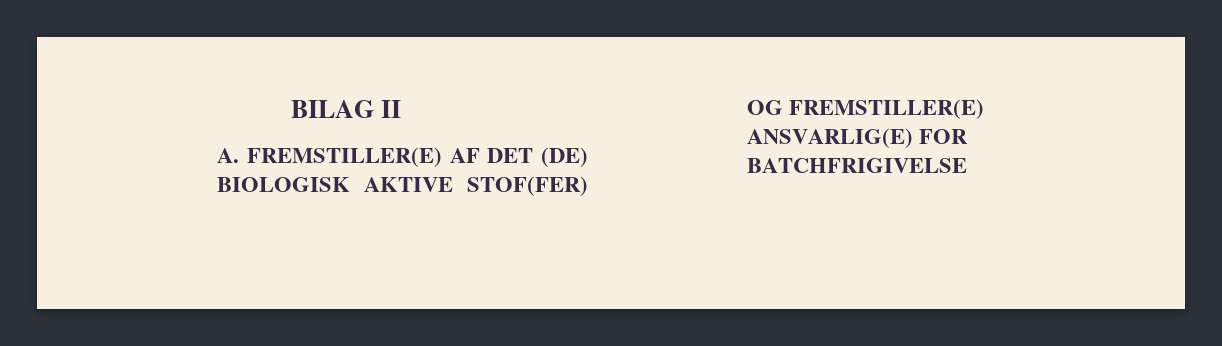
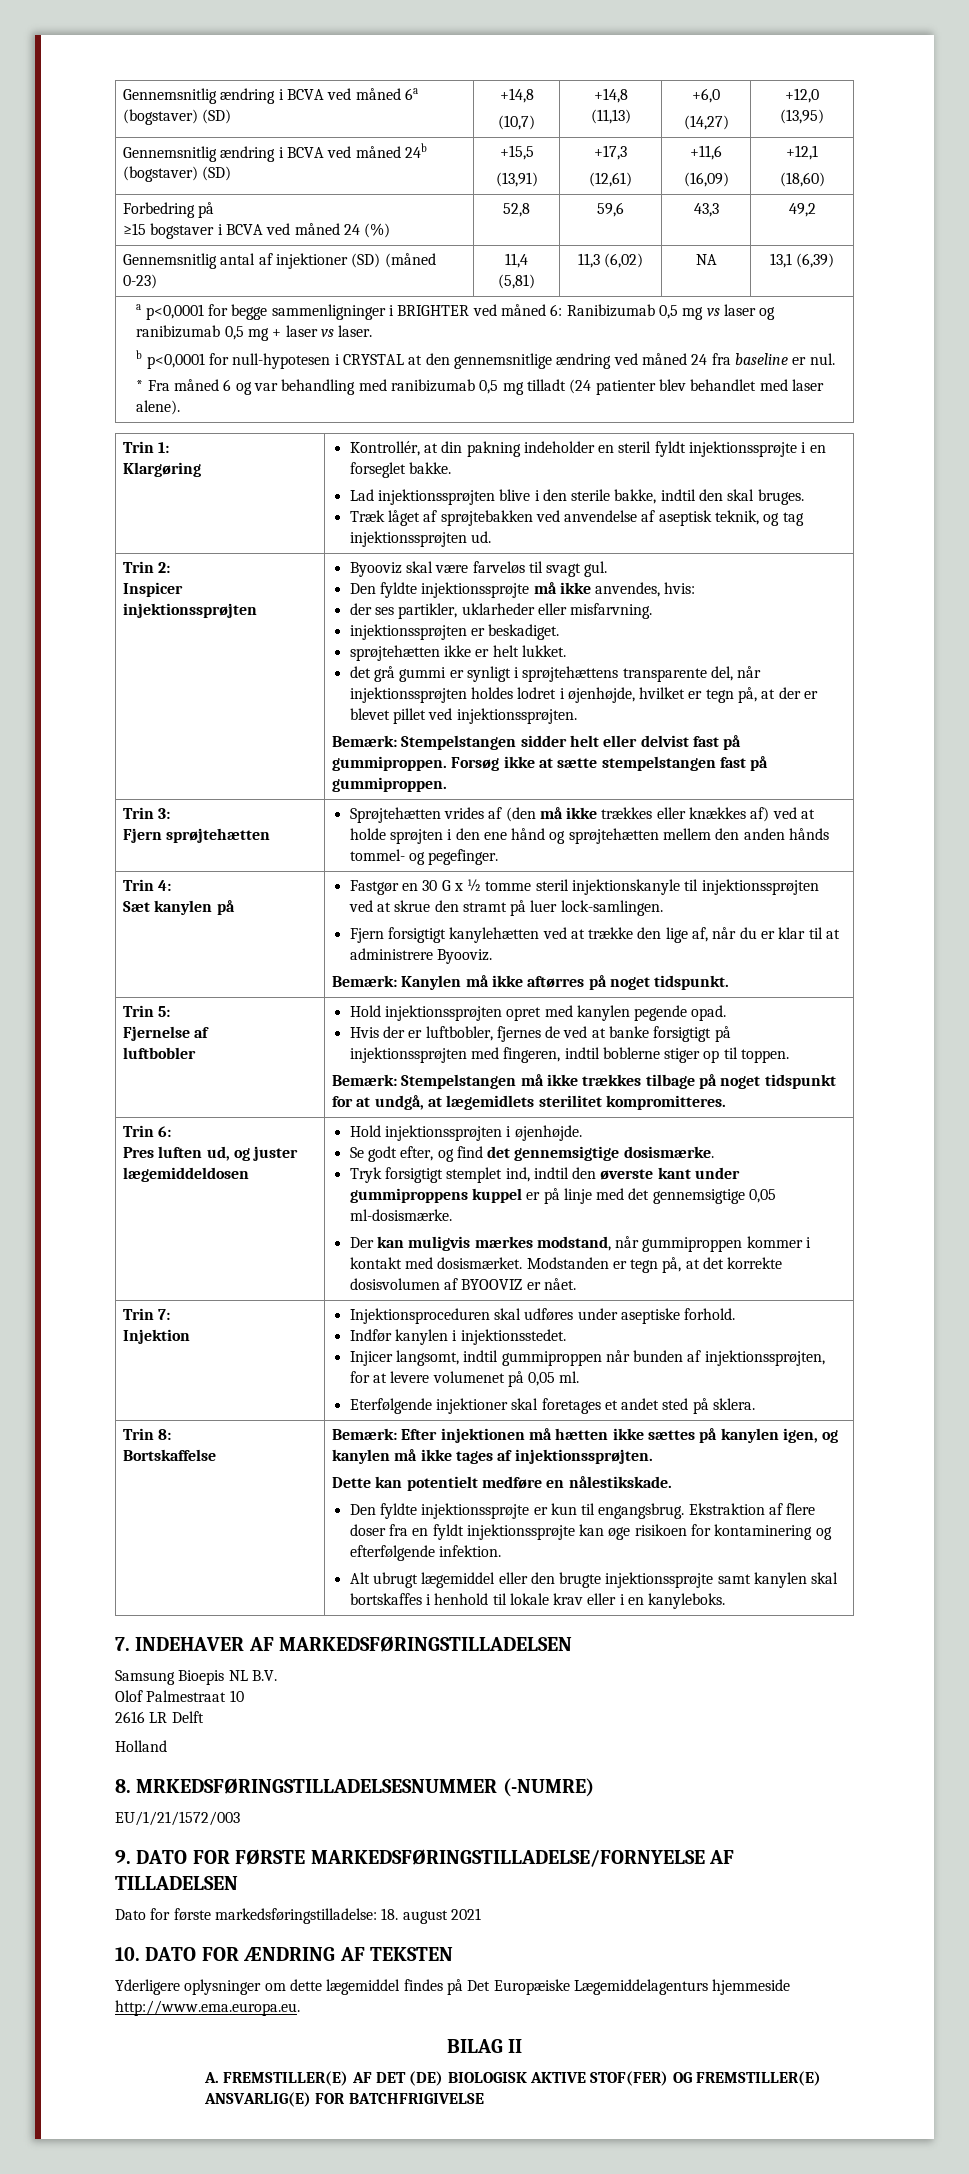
+ Gennemsnitlig ændring i BCVA ved måned 6a (bogstaver) (SD) | +14,8
+ (10,7) | +14,8
+ (11,13) | +6,0
+ (14,27) | +12,0
+ (13,95)
+ Gennemsnitlig ændring i BCVA ved måned 24b (bogstaver) (SD) | +15,5
+ (13,91) | +17,3
+ (12,61) | +11,6
+ (16,09) | +12,1
+ (18,60)
+ Forbedring på
+ ≥15 bogstaver i BCVA ved måned 24 (%) | 52,8 | 59,6 | 43,3 | 49,2
+ Gennemsnitlig antal af injektioner (SD) (måned 0-23) | 11,4
+ (5,81) | 11,3 (6,02) | NA | 13,1 (6,39)
+ a p<0,0001 for begge sammenligninger i BRIGHTER ved måned 6: Ranibizumab 0,5 mg vs laser og ranibizumab 0,5 mg + laser vs laser.
+ b p<0,0001 for null-hypotesen i CRYSTAL at den gennemsnitlige ændring ved måned 24 fra baseline er nul.
+ * Fra måned 6 og var behandling med ranibizumab 0,5 mg tilladt (24 patienter blev behandlet med laser alene).
+ Trin 1:
+ Klargøring | Kontrollér, at din pakning indeholder en steril fyldt injektionssprøjte i en forseglet bakke.
+ Lad injektionssprøjten blive i den sterile bakke, indtil den skal bruges.
+ Træk låget af sprøjtebakken ved anvendelse af aseptisk teknik, og tag injektionssprøjten ud.
+ Trin 2:
+ Inspicer injektionssprøjten | Byooviz skal være farveløs til svagt gul.
+ Den fyldte injektionssprøjte må ikke anvendes, hvis:
+ der ses partikler, uklarheder eller misfarvning.
+ injektionssprøjten er beskadiget.
+ sprøjtehætten ikke er helt lukket.
+ det grå gummi er synligt i sprøjtehættens transparente del, når injektionssprøjten holdes lodret i øjenhøjde, hvilket er tegn på, at der er blevet pillet ved injektionssprøjten.
+ Bemærk: Stempelstangen sidder helt eller delvist fast på gummiproppen. Forsøg ikke at sætte stempelstangen fast på gummiproppen.
+ Trin 3:
+ Fjern sprøjtehætten | Sprøjtehætten vrides af (den må ikke trækkes eller knækkes af) ved at holde sprøjten i den ene hånd og sprøjtehætten mellem den anden hånds tommel- og pegefinger.
+ Trin 4:
+ Sæt kanylen på | Fastgør en 30 G x ½ tomme steril injektionskanyle til injektionssprøjten ved at skrue den stramt på luer lock-samlingen.
+ Fjern forsigtigt kanylehætten ved at trække den lige af, når du er klar til at administrere Byooviz.
+ Bemærk: Kanylen må ikke aftørres på noget tidspunkt.
+ Trin 5:
+ Fjernelse af
+ luftbobler | Hold injektionssprøjten opret med kanylen pegende opad.
+ Hvis der er luftbobler, fjernes de ved at banke forsigtigt på injektionssprøjten med fingeren, indtil boblerne stiger op til toppen.
+ Bemærk: Stempelstangen må ikke trækkes tilbage på noget tidspunkt for at undgå, at lægemidlets sterilitet kompromitteres.
+ Trin 6:
+ Pres luften ud, og juster lægemiddeldosen | Hold injektionssprøjten i øjenhøjde.
+ Se godt efter, og find det gennemsigtige dosismærke.
+ Tryk forsigtigt stemplet ind, indtil den øverste kant under gummiproppens kuppel er på linje med det gennemsigtige 0,05 ml-dosismærke.
+ Der kan muligvis mærkes modstand, når gummiproppen kommer i kontakt med dosismærket. Modstanden er tegn på, at det korrekte dosisvolumen af BYOOVIZ er nået.
+ Trin 7:
+ Injektion | Injektionsproceduren skal udføres under aseptiske forhold.
+ Indfør kanylen i injektionsstedet.
+ Injicer langsomt, indtil gummiproppen når bunden af injektionssprøjten, for at levere volumenet på 0,05 ml.
+ Eterfølgende injektioner skal foretages et andet sted på sklera.
+ Trin 8:
+ Bortskaffelse | Bemærk: Efter injektionen må hætten ikke sættes på kanylen igen, og kanylen må ikke tages af injektionssprøjten.
+ Dette kan potentielt medføre en nålestikskade.
+ Den fyldte injektionssprøjte er kun til engangsbrug. Ekstraktion af flere doser fra en fyldt injektionssprøjte kan øge risikoen for kontaminering og efterfølgende infektion.
+ Alt ubrugt lægemiddel eller den brugte injektionssprøjte samt kanylen skal bortskaffes i henhold til lokale krav eller i en kanyleboks.
+ 7. INDEHAVER AF MARKEDSFØRINGSTILLADELSEN
+ Samsung Bioepis NL B.V.
+ Olof Palmestraat 10
+ 2616 LR Delft
+ Holland
+ 8. MRKEDSFØRINGSTILLADELSESNUMMER (-NUMRE)
+ EU/1/21/1572/003
+ 9. DATO FOR FØRSTE MARKEDSFØRINGSTILLADELSE/FORNYELSE AF TILLADELSEN
+ Dato for første markedsføringstilladelse: 18. august 2021
+ 10. DATO FOR ÆNDRING AF TEKSTEN
+ Yderligere oplysninger om dette lægemiddel findes på Det Europæiske Lægemiddelagenturs hjemmeside http://www.ema.europa.eu.

